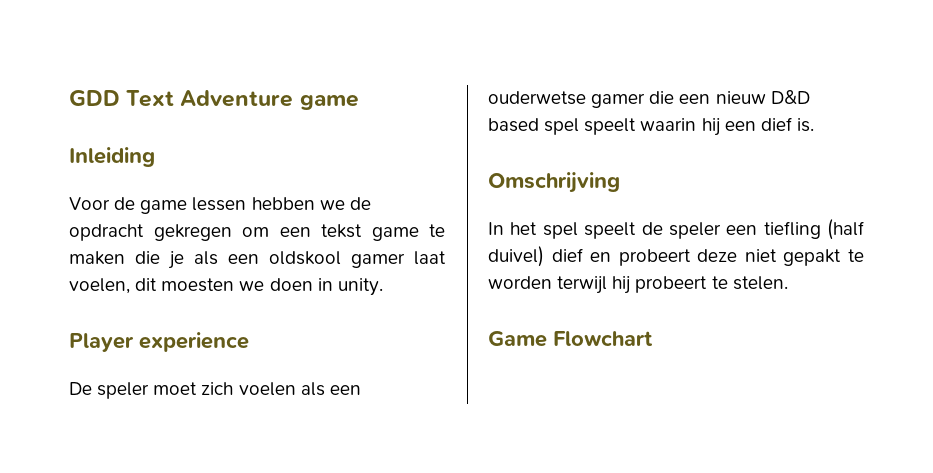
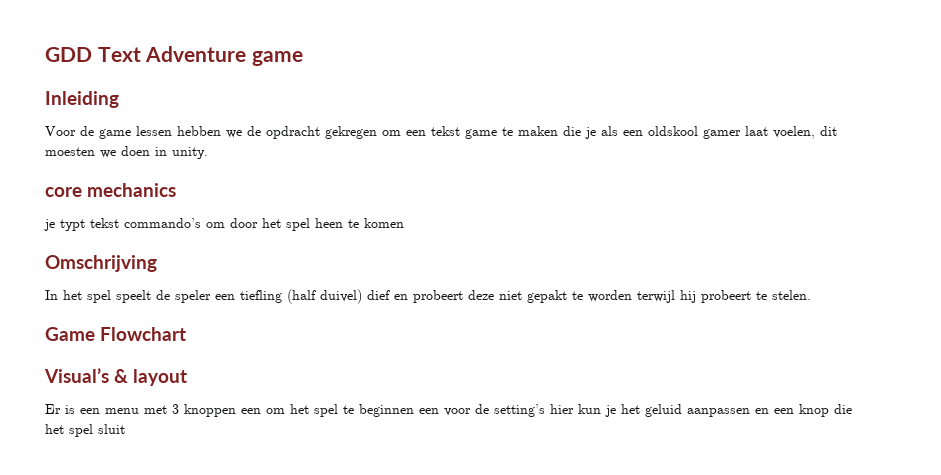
- Player experience
- De speler moet zich voelen als een ouderwetse gamer die een nieuw D&D based spel speelt waarin hij een dief is.
+ core mechanics
+ je typt tekst commando’s om door het spel heen te komen
+ Visual’s & layout
+ Er is een menu met 3 knoppen een om het spel te beginnen een voor de setting’s hier kun je het geluid aanpassen en een knop die het spel sluit

